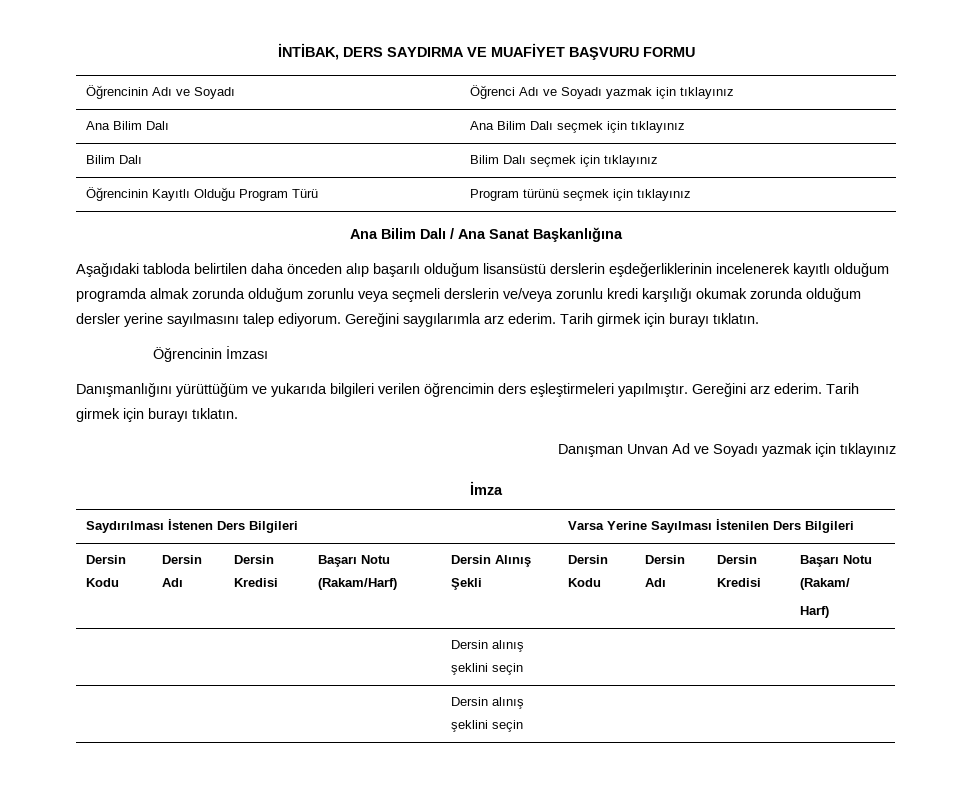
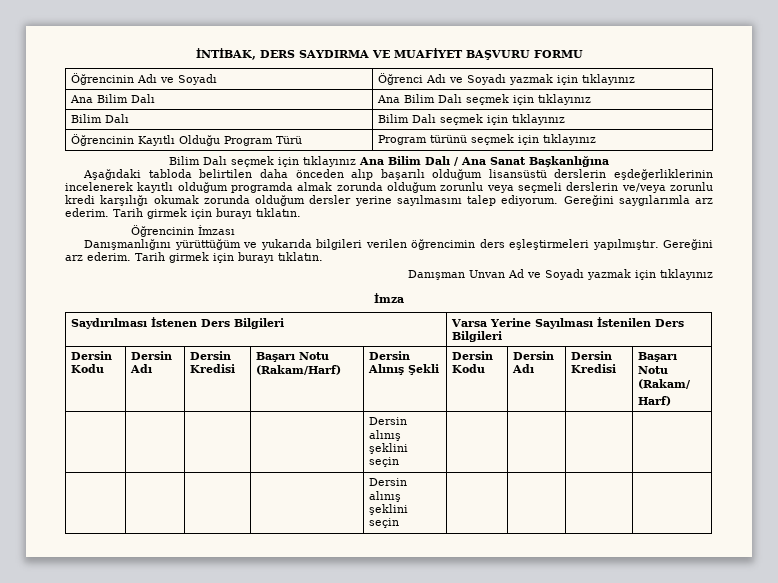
- Ana Bilim Dalı / Ana Sanat Başkanlığına
+ Bilim Dalı seçmek için tıklayınız Ana Bilim Dalı / Ana Sanat Başkanlığına

